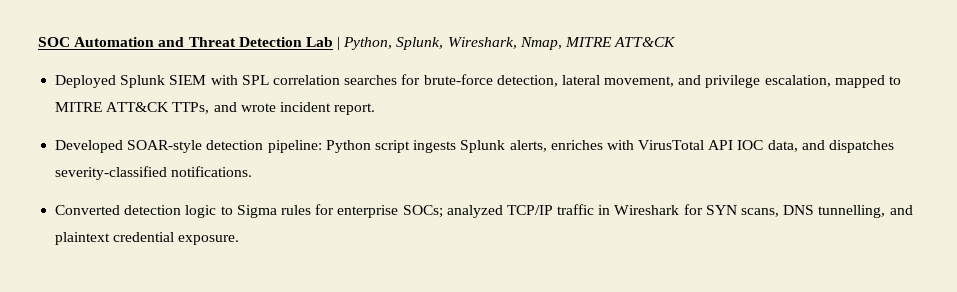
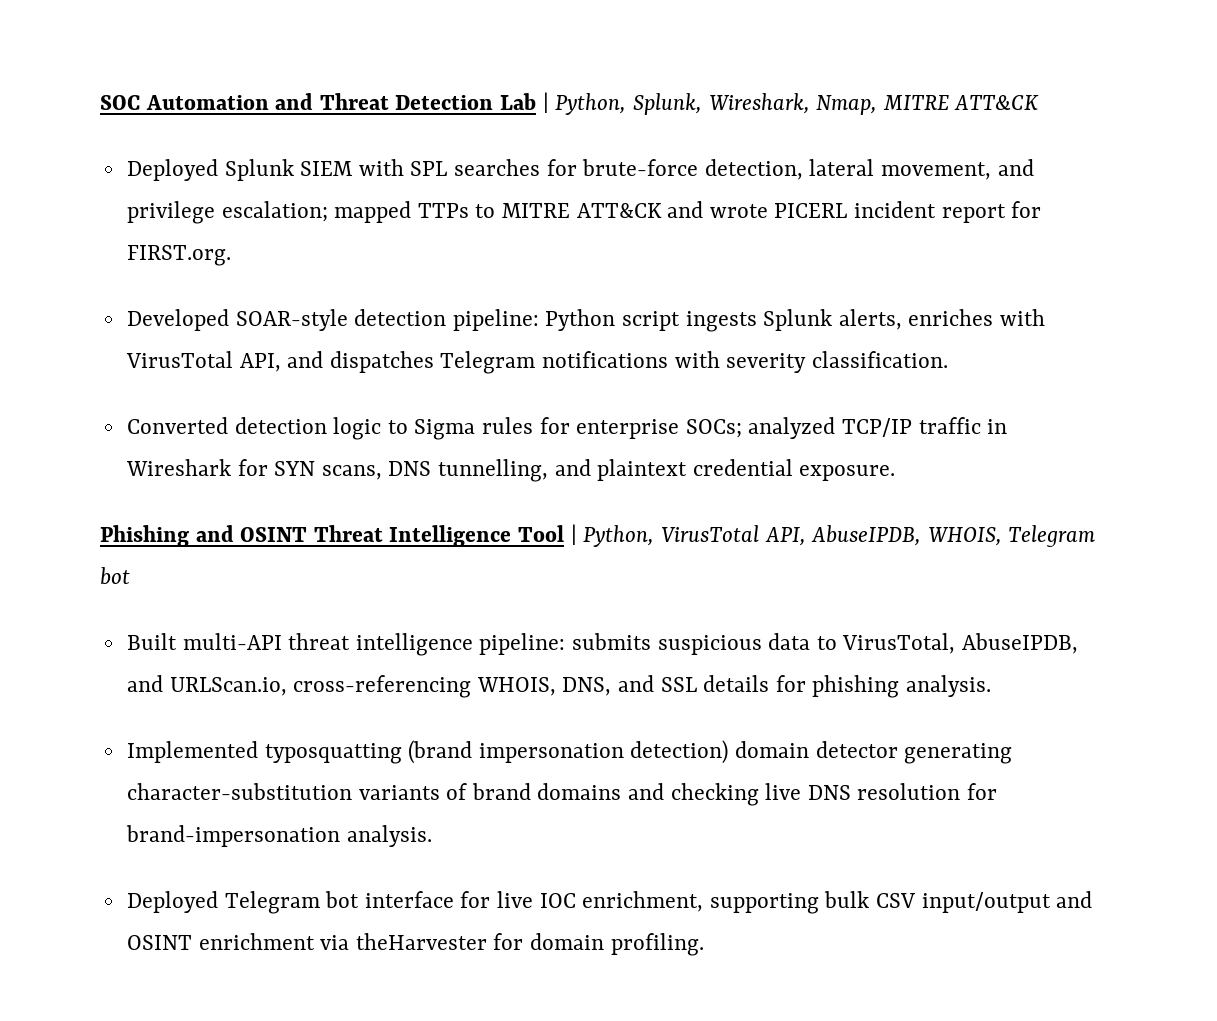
- Deployed Splunk SIEM with SPL correlation searches for brute-force detection, lateral movement, and privilege escalation, mapped to MITRE ATT&CK TTPs, and wrote incident report.
+ Deployed Splunk SIEM with SPL searches for brute-force detection, lateral movement, and privilege escalation; mapped TTPs to MITRE ATT&CK and wrote PICERL incident report for FIRST.org.
- Developed SOAR-style detection pipeline: Python script ingests Splunk alerts, enriches with VirusTotal API IOC data, and dispatches severity-classified notifications.
+ Developed SOAR-style detection pipeline: Python script ingests Splunk alerts, enriches with VirusTotal API, and dispatches Telegram notifications with severity classification.
+ Phishing and OSINT Threat Intelligence Tool | Python, VirusTotal API, AbuseIPDB, WHOIS, Telegram bot
+ Built multi-API threat intelligence pipeline: submits suspicious data to VirusTotal, AbuseIPDB, and URLScan.io, cross-referencing WHOIS, DNS, and SSL details for phishing analysis.
+ Implemented typosquatting (brand impersonation detection) domain detector generating character-substitution variants of brand domains and checking live DNS resolution for brand-impersonation analysis.
+ Deployed Telegram bot interface for live IOC enrichment, supporting bulk CSV input/output and OSINT enrichment via theHarvester for domain profiling.

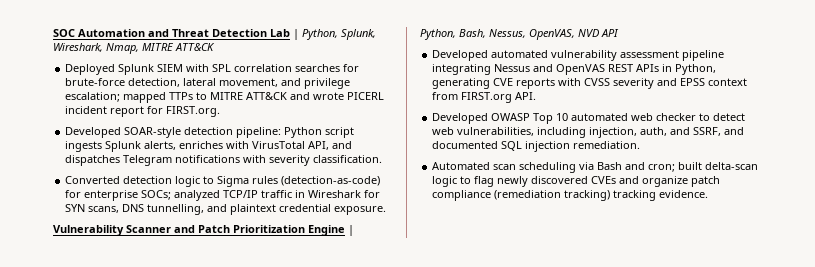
- Deployed Splunk SIEM with SPL searches for brute-force detection, lateral movement, and privilege escalation; mapped TTPs to MITRE ATT&CK and wrote PICERL incident report for FIRST.org.
+ Deployed Splunk SIEM with SPL correlation searches for brute-force detection, lateral movement, and privilege escalation; mapped TTPs to MITRE ATT&CK and wrote PICERL incident report for FIRST.org.
- Converted detection logic to Sigma rules for enterprise SOCs; analyzed TCP/IP traffic in Wireshark for SYN scans, DNS tunnelling, and plaintext credential exposure.
+ Converted detection logic to Sigma rules (detection-as-code) for enterprise SOCs; analyzed TCP/IP traffic in Wireshark for SYN scans, DNS tunnelling, and plaintext credential exposure.
- Phishing and OSINT Threat Intelligence Tool | Python, VirusTotal API, AbuseIPDB, WHOIS, Telegram bot
- Built multi-API threat intelligence pipeline: submits suspicious data to VirusTotal, AbuseIPDB, and URLScan.io, cross-referencing WHOIS, DNS, and SSL details for phishing analysis.
- Implemented typosquatting (brand impersonation detection) domain detector generating character-substitution variants of brand domains and checking live DNS resolution for brand-impersonation analysis.
- Deployed Telegram bot interface for live IOC enrichment, supporting bulk CSV input/output and OSINT enrichment via theHarvester for domain profiling.
+ Vulnerability Scanner and Patch Prioritization Engine | Python, Bash, Nessus, OpenVAS, NVD API
+ Developed automated vulnerability assessment pipeline integrating Nessus and OpenVAS REST APIs in Python, generating CVE reports with CVSS severity and EPSS context from FIRST.org API.
+ Developed OWASP Top 10 automated web checker to detect web vulnerabilities, including injection, auth, and SSRF, and documented SQL injection remediation.
+ Automated scan scheduling via Bash and cron; built delta-scan logic to flag newly discovered CVEs and organize patch compliance (remediation tracking) tracking evidence.

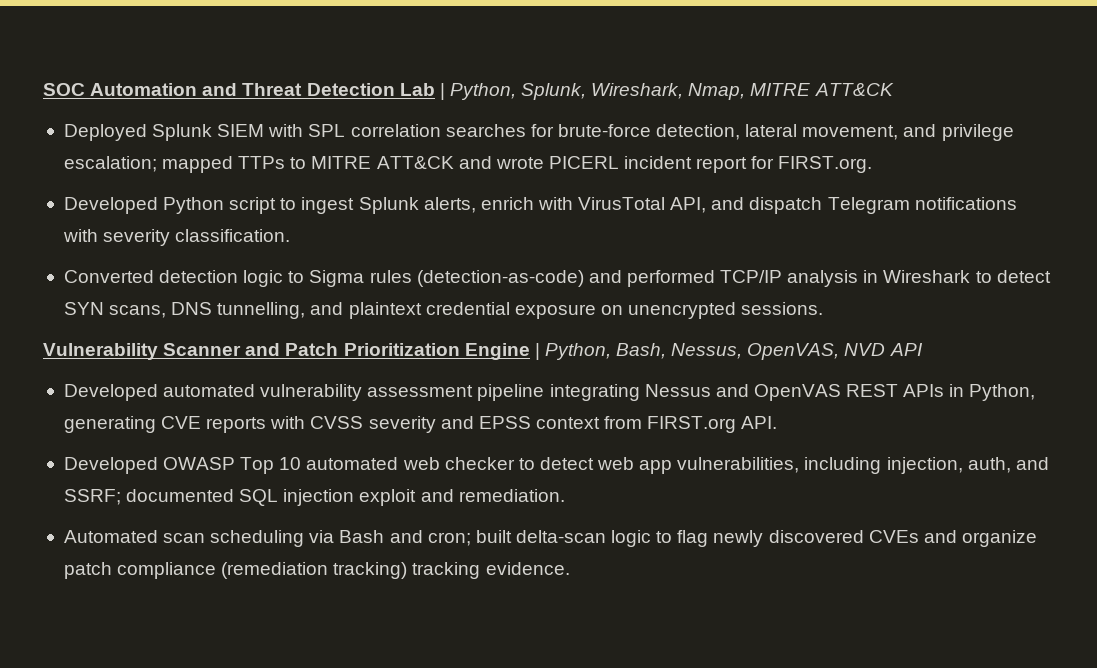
- Developed SOAR-style detection pipeline: Python script ingests Splunk alerts, enriches with VirusTotal API, and dispatches Telegram notifications with severity classification.
+ Developed Python script to ingest Splunk alerts, enrich with VirusTotal API, and dispatch Telegram notifications with severity classification.
- Converted detection logic to Sigma rules (detection-as-code) for enterprise SOCs; analyzed TCP/IP traffic in Wireshark for SYN scans, DNS tunnelling, and plaintext credential exposure.
+ Converted detection logic to Sigma rules (detection-as-code) and performed TCP/IP analysis in Wireshark to detect SYN scans, DNS tunnelling, and plaintext credential exposure on unencrypted sessions.
- Developed OWASP Top 10 automated web checker to detect web vulnerabilities, including injection, auth, and SSRF, and documented SQL injection remediation.
+ Developed OWASP Top 10 automated web checker to detect web app vulnerabilities, including injection, auth, and SSRF; documented SQL injection exploit and remediation.

